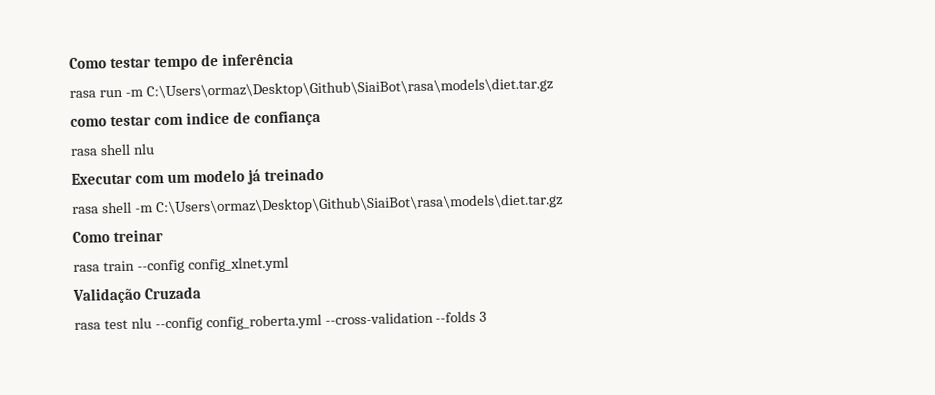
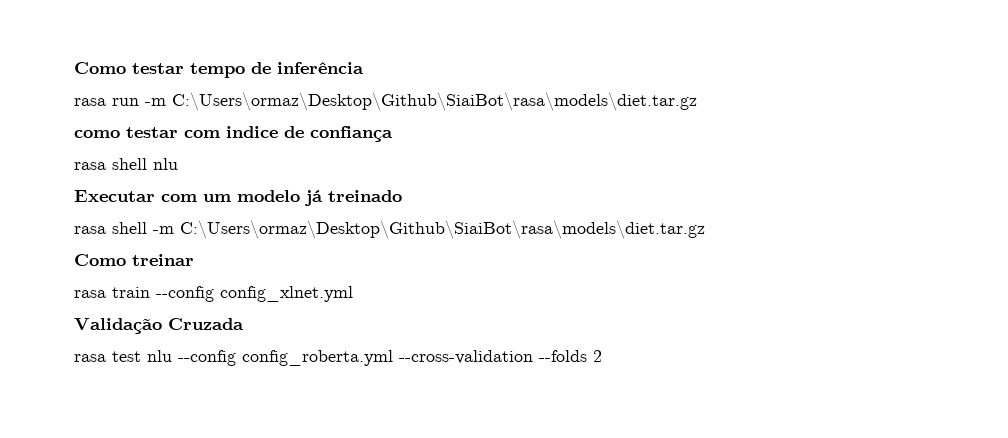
- rasa test nlu --config config_roberta.yml --cross-validation --folds 3
+ rasa test nlu --config config_roberta.yml --cross-validation --folds 2

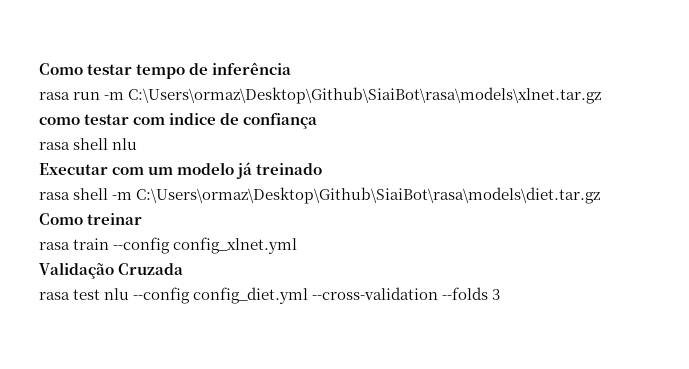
- rasa run -m C:\Users\ormaz\Desktop\Github\SiaiBot\rasa\models\diet.tar.gz
+ rasa run -m C:\Users\ormaz\Desktop\Github\SiaiBot\rasa\models\xlnet.tar.gz
- rasa test nlu --config config_roberta.yml --cross-validation --folds 2
+ rasa test nlu --config config_diet.yml --cross-validation --folds 3

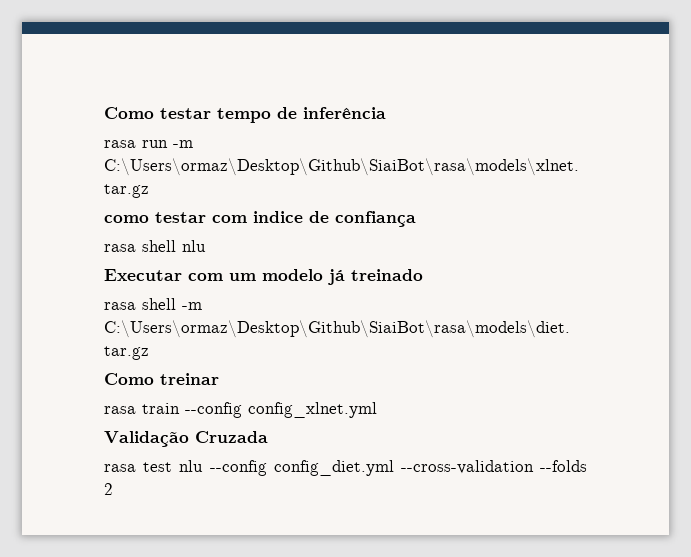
- rasa test nlu --config config_diet.yml --cross-validation --folds 3
+ rasa test nlu --config config_diet.yml --cross-validation --folds 2

